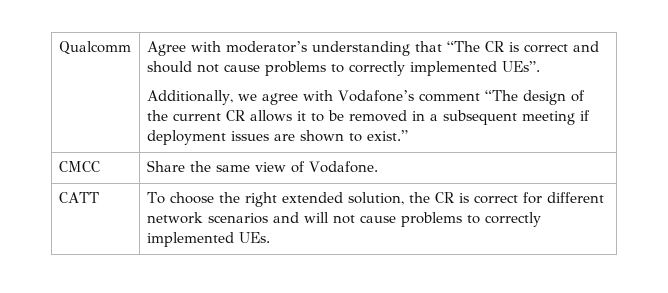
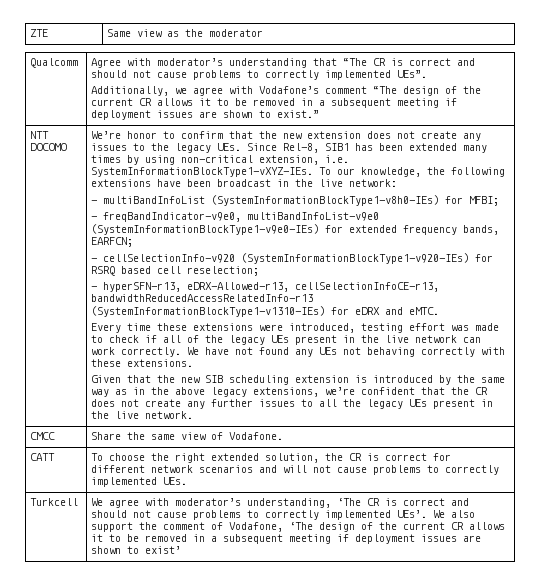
+ ZTE | Same view as the moderator
+ NTT DOCOMO | We’re honor to confirm that the new extension does not create any issues to the legacy UEs. Since Rel-8, SIB1 has been extended many times by using non-critical extension, i.e. SystemInformationBlockType1-vXYZ-IEs. To our knowledge, the following extensions have been broadcast in the live network:
+ - multiBandInfoList (SystemInformationBlockType1-v8h0-IEs) for MFBI;
+ - freqBandIndicator-v9e0, multiBandInfoList-v9e0 (SystemInformationBlockType1-v9e0-IEs) for extended frequency bands, EARFCN;
+ - cellSelectionInfo-v920 (SystemInformationBlockType1-v920-IEs) for RSRQ based cell reselection;
+ - hyperSFN-r13, eDRX-Allowed-r13, cellSelectionInfoCE-r13, bandwidthReducedAccessRelatedInfo-r13 (SystemInformationBlockType1-v1310-IEs) for eDRX and eMTC.
+ Every time these extensions were introduced, testing effort was made to check if all of the legacy UEs present in the live network can work correctly. We have not found any UEs not behaving correctly with these extensions.
+ Given that the new SIB scheduling extension is introduced by the same way as in the above legacy extensions, we’re confident that the CR does not create any further issues to all the legacy UEs present in the live network.
+ Turkcell | We agree with moderator’s understanding, ‘The CR is correct and should not cause problems to correctly implemented UEs’. We also support the comment of Vodafone, ‘The design of the current CR allows it to be removed in a subsequent meeting if deployment issues are shown to exist’

